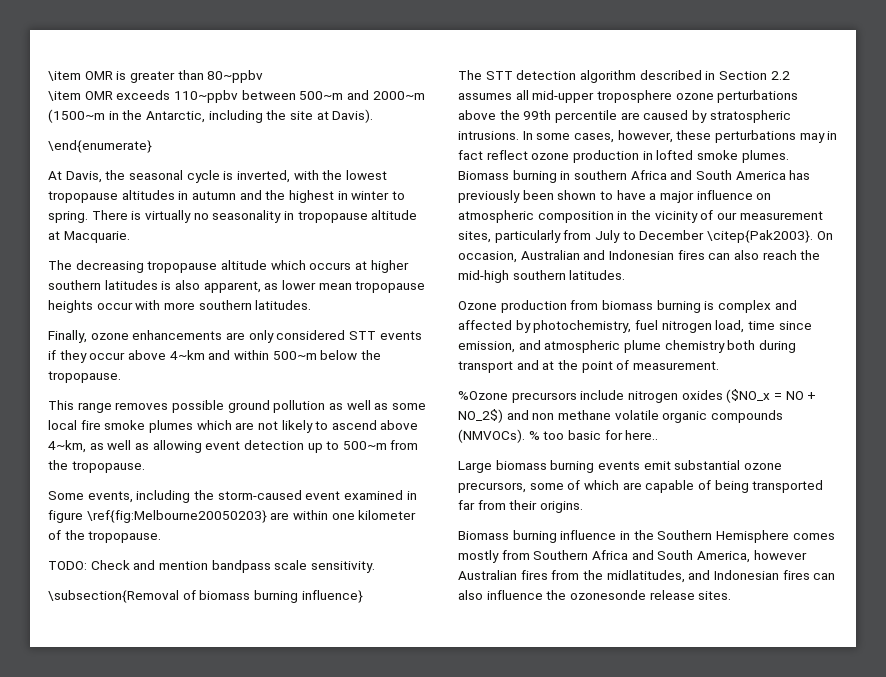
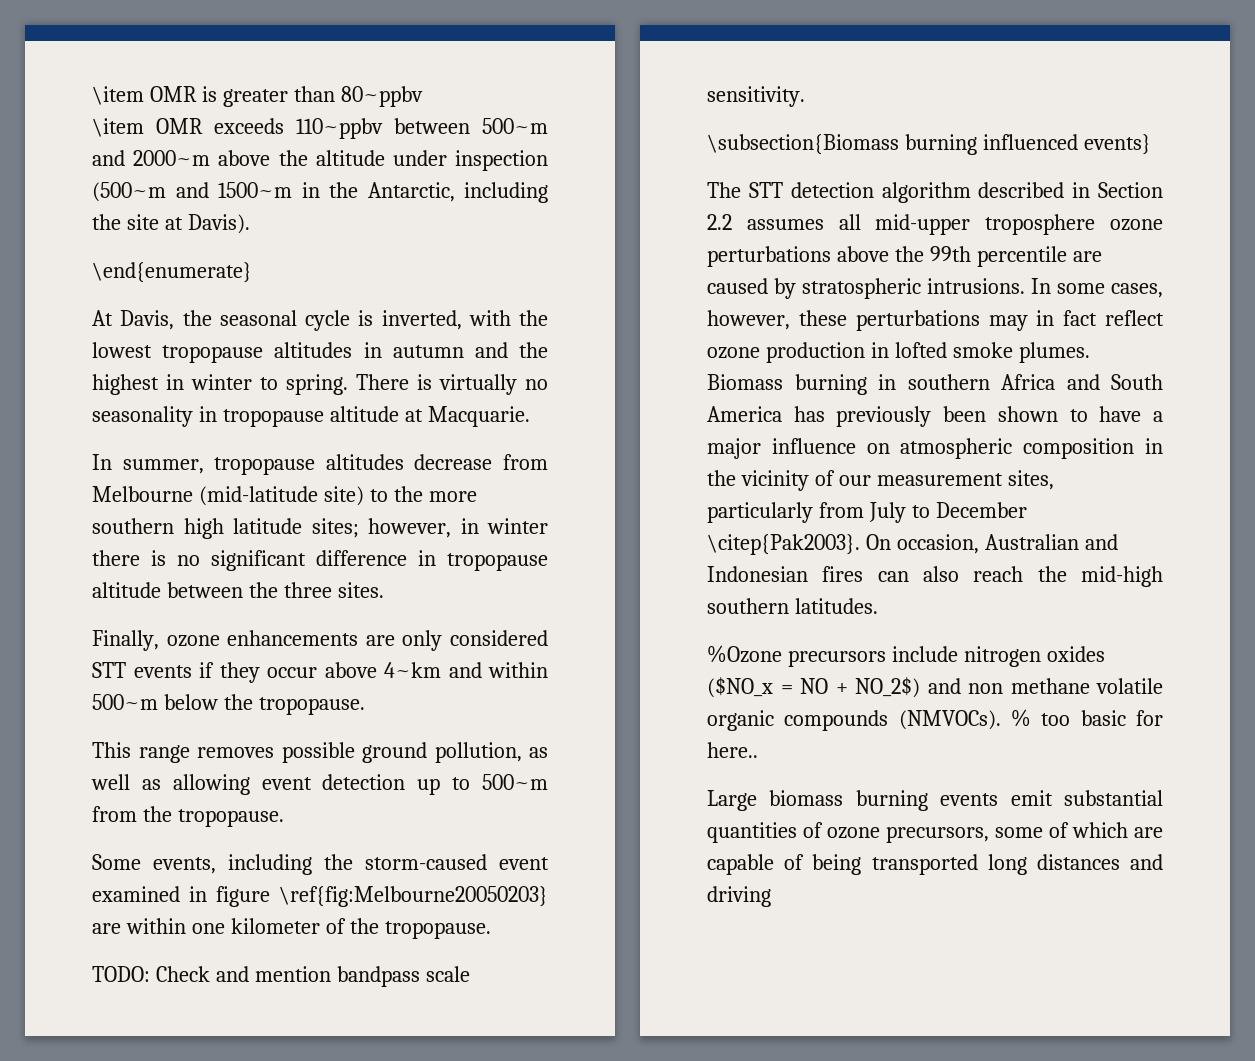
- \item OMR exceeds 110~ppbv between 500~m and 2000~m (1500~m in the Antarctic, including the site at Davis).
+ \item OMR exceeds 110~ppbv between 500~m and 2000~m above the altitude under inspection (500~m and 1500~m in the Antarctic, including the site at Davis).
- The decreasing tropopause altitude which occurs at higher southern latitudes is also apparent, as lower mean tropopause heights occur with more southern latitudes.
+ In summer, tropopause altitudes decrease from Melbourne (mid-latitude site) to the more southern high latitude sites; however, in winter there is no significant difference in tropopause altitude between the three sites.
- This range removes possible ground pollution as well as some local fire smoke plumes which are not likely to ascend above 4~km, as well as allowing event detection up to 500~m from the tropopause.
+ This range removes possible ground pollution, as well as allowing event detection up to 500~m from the tropopause.
- \subsection{Removal of biomass burning influence}
+ \subsection{Biomass burning influenced events}
- Ozone production from biomass burning is complex and affected by photochemistry, fuel nitrogen load, time since emission, and atmospheric plume chemistry both during transport and at the point of measurement.
- Large biomass burning events emit substantial ozone precursors, some of which are capable of being transported far from their origins.
- Biomass burning influence in the Southern Hemisphere comes mostly from Southern Africa and South America, however Australian fires from the midlatitudes, and Indonesian fires can also influence the ozonesonde release sites.
+ Large biomass burning events emit substantial quantities of ozone precursors, some of which are capable of being transported long distances and driving

